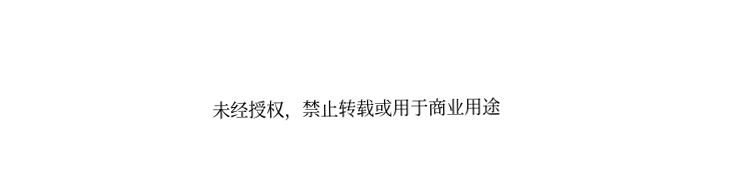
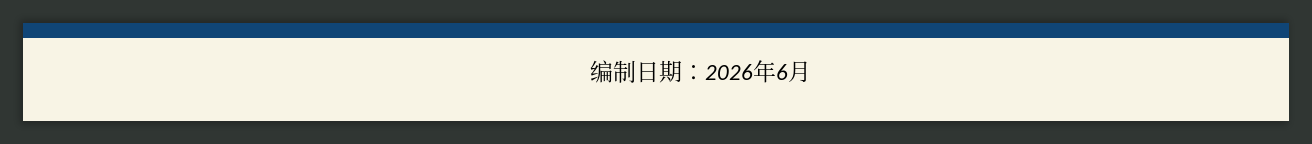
- 未经授权，禁止转载或用于商业用途
+ 编制日期：2026年6月

